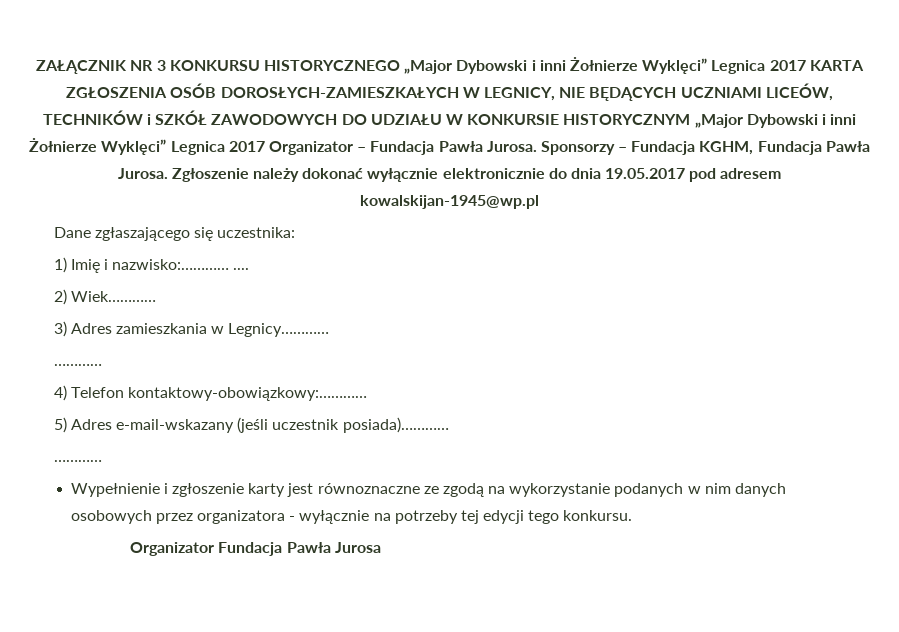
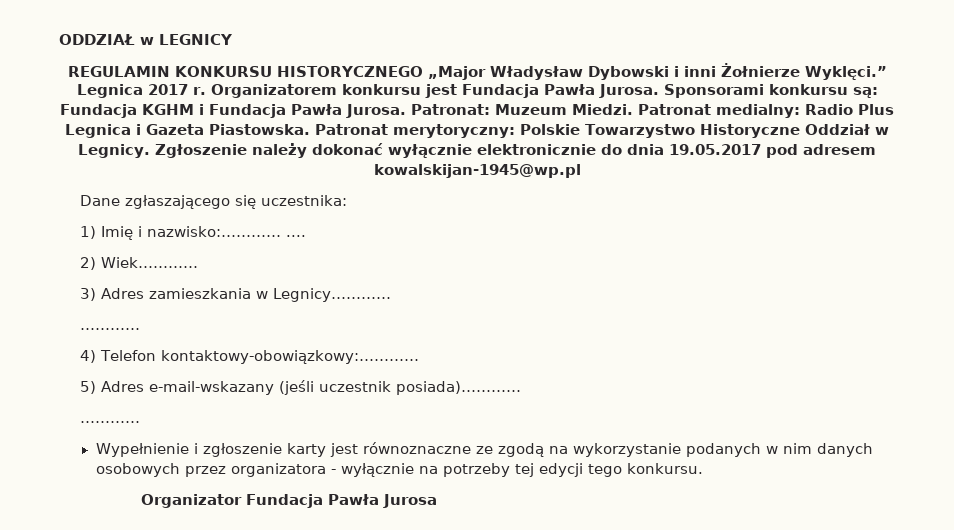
- ZAŁĄCZNIK NR 3 KONKURSU HISTORYCZNEGO „Major Dybowski i inni Żołnierze Wyklęci” Legnica 2017 KARTA ZGŁOSZENIA OSÓB DOROSŁYCH-ZAMIESZKAŁYCH W LEGNICY, NIE BĘDĄCYCH UCZNIAMI LICEÓW, TECHNIKÓW i SZKÓŁ ZAWODOWYCH DO UDZIAŁU W KONKURSIE HISTORYCZNYM „Major Dybowski i inni Żołnierze Wyklęci” Legnica 2017 Organizator – Fundacja Pawła Jurosa. Sponsorzy – Fundacja KGHM, Fundacja Pawła Jurosa.
+ ODDZIAŁ w LEGNICY
+ REGULAMIN KONKURSU HISTORYCZNEGO „Major Władysław Dybowski i inni Żołnierze Wyklęci.” Legnica 2017 r. Organizatorem konkursu jest Fundacja Pawła Jurosa. Sponsorami konkursu są: Fundacja KGHM i Fundacja Pawła Jurosa. Patronat: Muzeum Miedzi. Patronat medialny: Radio Plus Legnica i Gazeta Piastowska. Patronat merytoryczny: Polskie Towarzystwo Historyczne Oddział w Legnicy.

